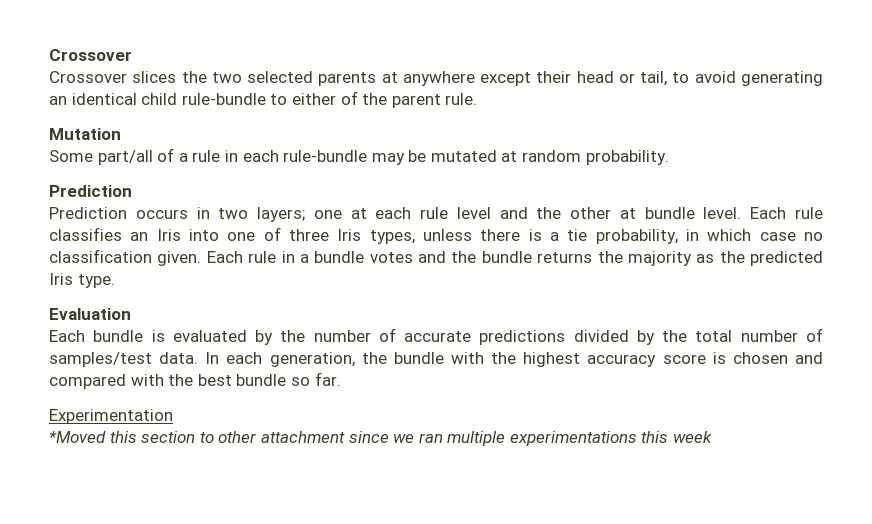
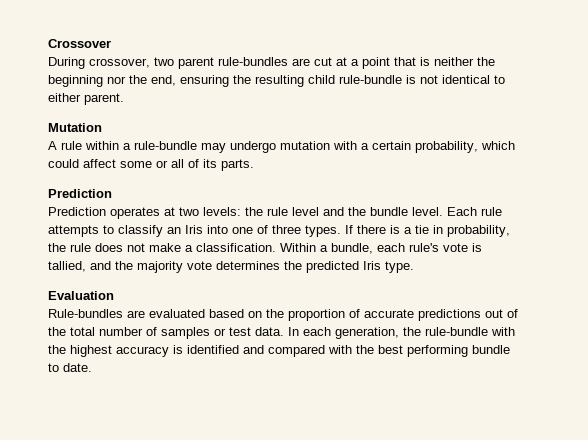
- Crossover slices the two selected parents at anywhere except their head or tail, to avoid generating an identical child rule-bundle to either of the parent rule.
+ During crossover, two parent rule-bundles are cut at a point that is neither the beginning nor the end, ensuring the resulting child rule-bundle is not identical to either parent.
  Mutation
- Some part/all of a rule in each rule-bundle may be mutated at random probability.
+ A rule within a rule-bundle may undergo mutation with a certain probability, which could affect some or all of its parts.
  Prediction
- Prediction occurs in two layers; one at each rule level and the other at bundle level.
+ Prediction operates at two levels: the rule level and the bundle level.
- Each rule classifies an Iris into one of three Iris types, unless there is a tie probability, in which case no classification given. Each rule in a bundle votes and the bundle returns the majority as the predicted Iris type.
+ Each rule attempts to classify an Iris into one of three types. If there is a tie in probability, the rule does not make a classification. Within a bundle, each rule's vote is tallied, and the majority vote determines the predicted Iris type.
- Each bundle is evaluated by the number of accurate predictions divided by the total number of samples/test data.
+ Rule-bundles are evaluated based on the proportion of accurate predictions out of the total number of samples or test data.
- In each generation, the bundle with the highest accuracy score is chosen and compared with the best bundle so far.
- Experimentation
- *Moved this section to other attachment since we ran multiple experimentations this week
+ In each generation, the rule-bundle with the highest accuracy is identified and compared with the best performing bundle to date.

